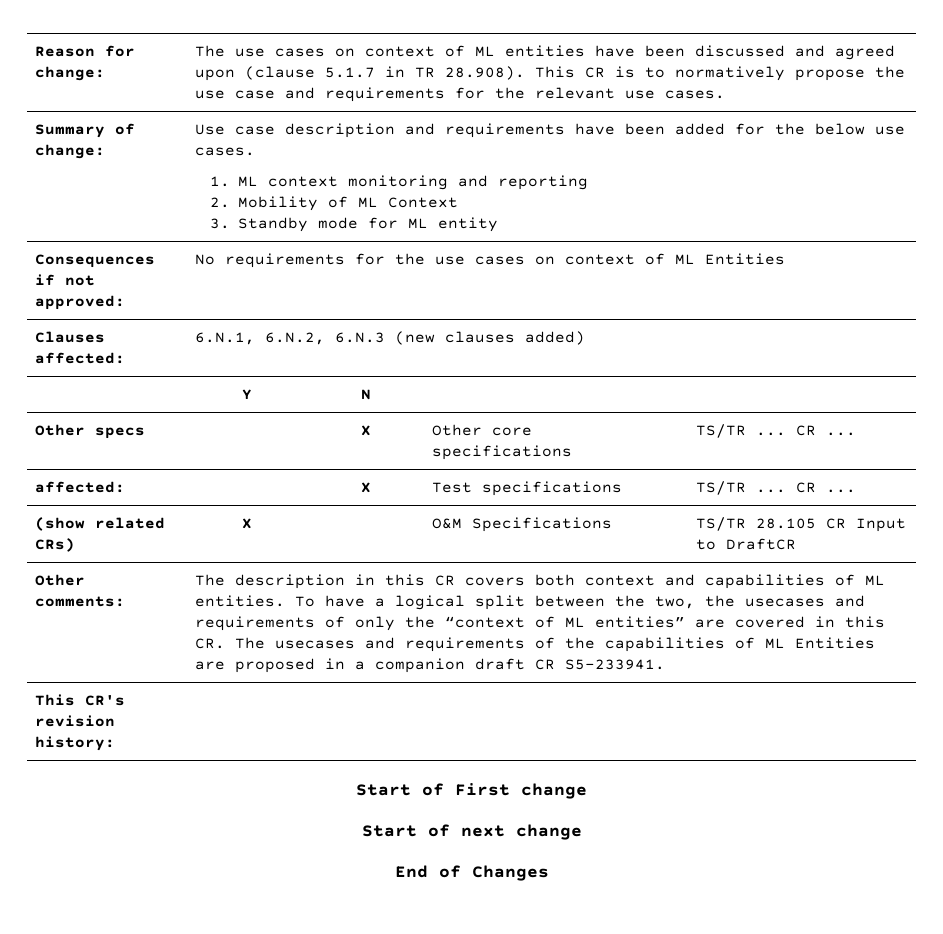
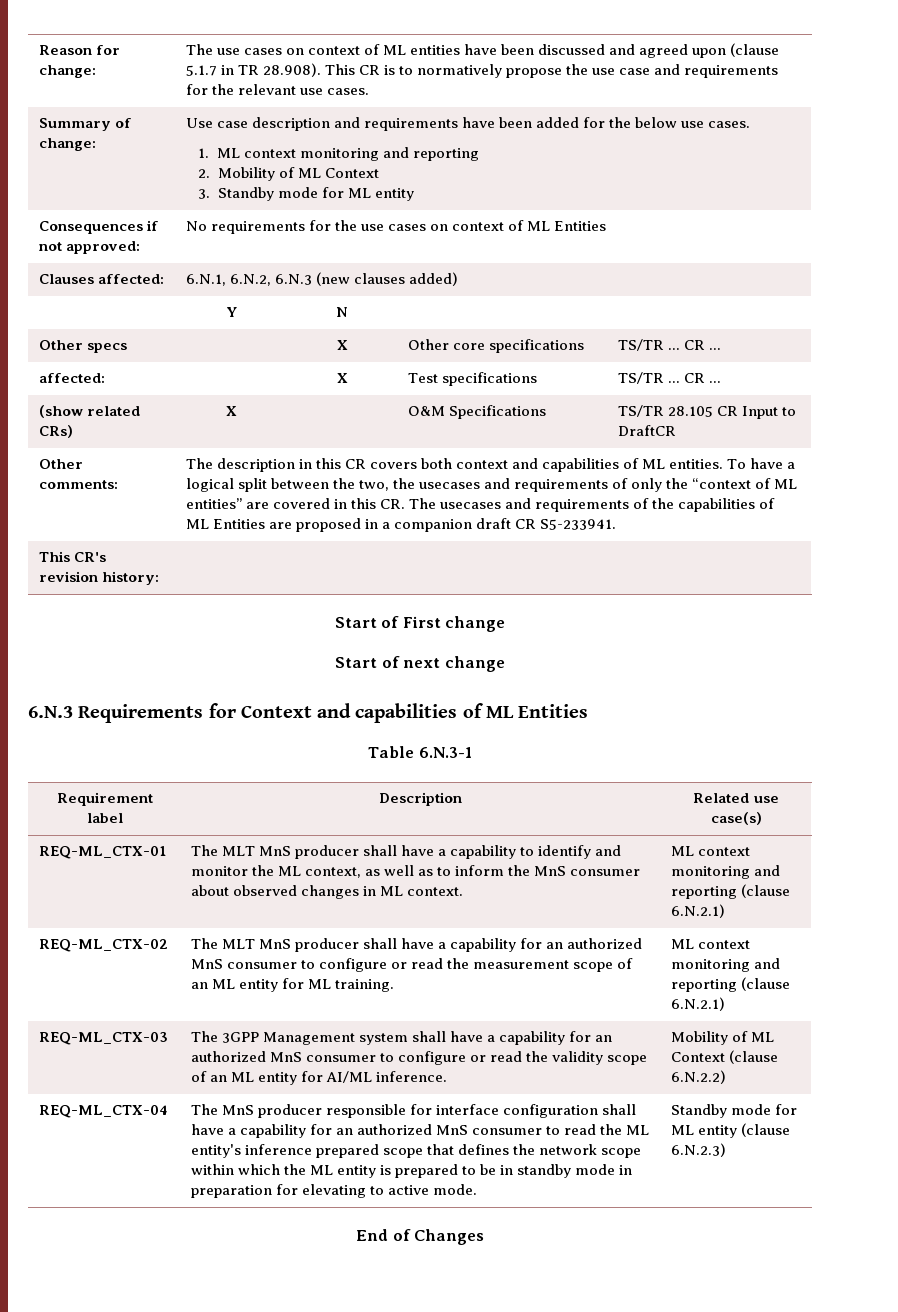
+ 6.N.3 Requirements for Context and capabilities of ML Entities
+ Table 6.N.3-1
+ Requirement label | Description | Related use case(s)
+ REQ-ML_CTX-01 | The MLT MnS producer shall have a capability to identify and monitor the ML context, as well as to inform the MnS consumer about observed changes in ML context. | ML context monitoring and reporting (clause 6.N.2.1)
+ REQ-ML_CTX-02 | The MLT MnS producer shall have a capability for an authorized MnS consumer to configure or read the measurement scope of an ML entity for ML training. | ML context monitoring and reporting (clause 6.N.2.1)
+ REQ-ML_CTX-03 | The 3GPP Management system shall have a capability for an authorized MnS consumer to configure or read the validity scope of an ML entity for AI/ML inference. | Mobility of ML Context (clause 6.N.2.2)
+ REQ-ML_CTX-04 | The MnS producer responsible for interface configuration shall have a capability for an authorized MnS consumer to read the ML entity's inference prepared scope that defines the network scope within which the ML entity is prepared to be in standby mode in preparation for elevating to active mode. | Standby mode for ML entity (clause 6.N.2.3)

